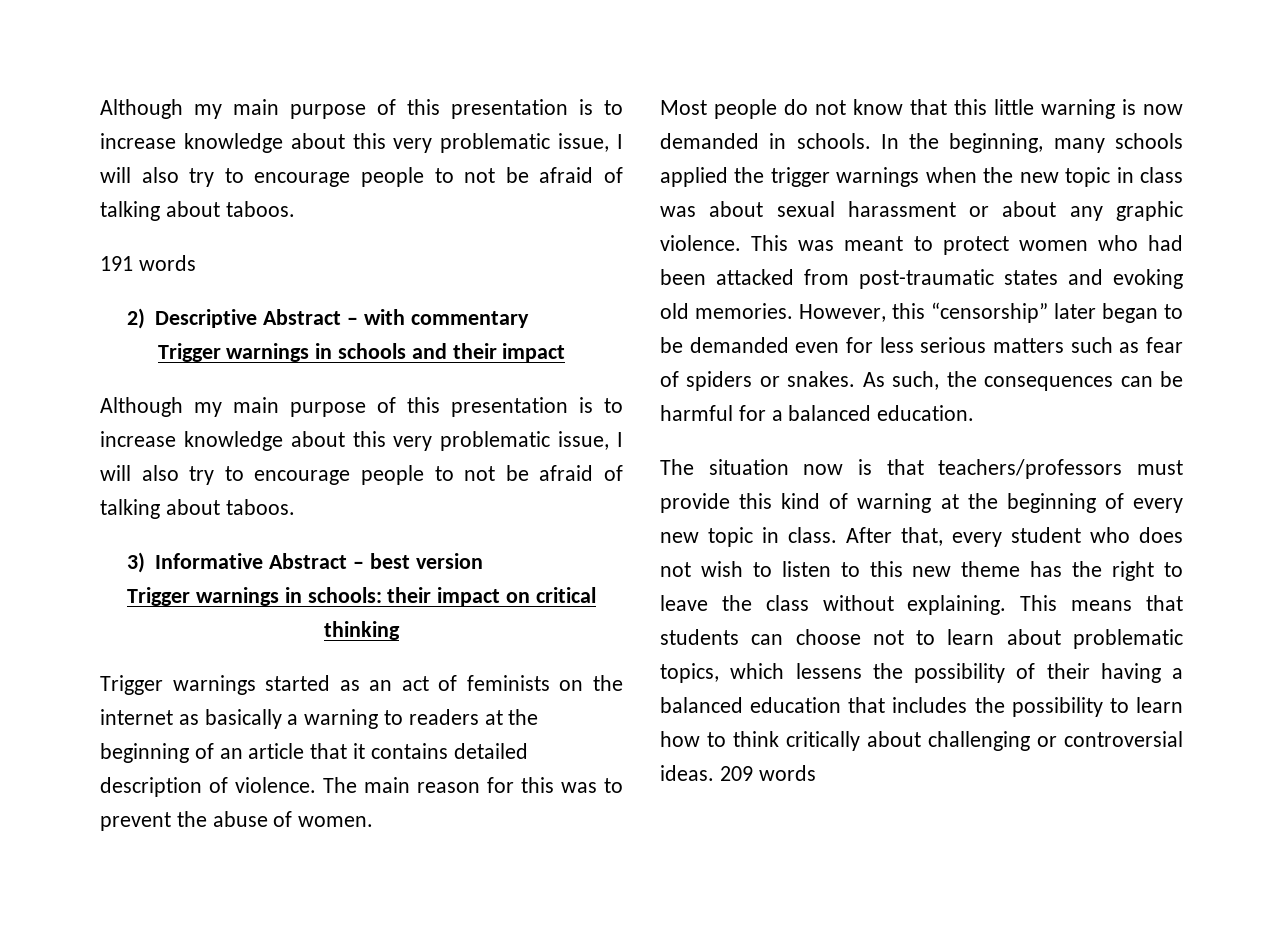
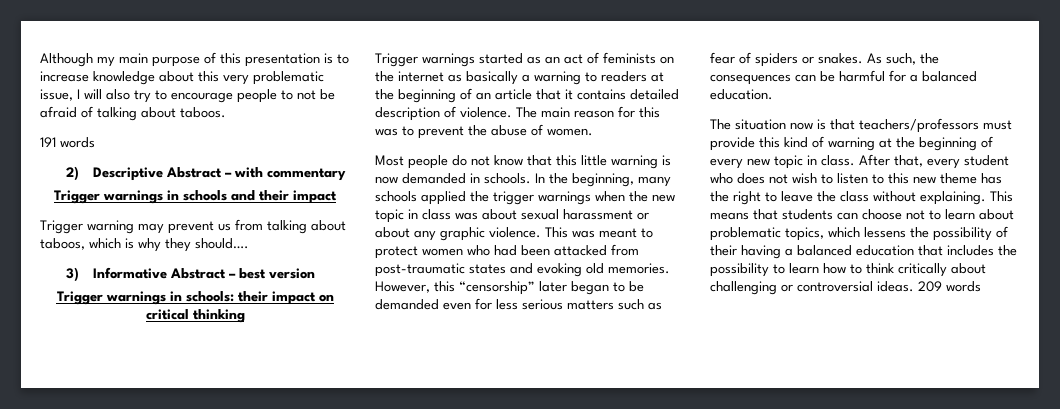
  Trigger warnings in schools and their impact
- Although my main purpose of this presentation is to increase knowledge about this very problematic issue, I will also try to encourage people to not be afraid of talking about taboos.
+ Trigger warning may prevent us from talking about taboos, which is why they should….

